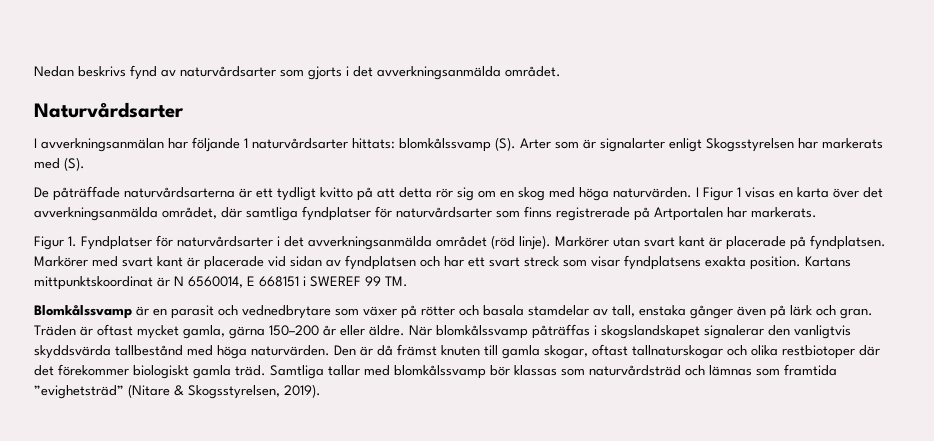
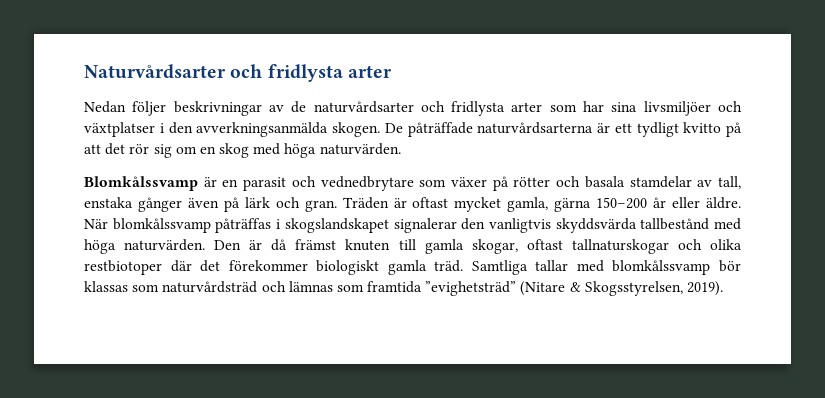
- Nedan beskrivs fynd av naturvårdsarter som gjorts i det avverkningsanmälda området.
- Naturvårdsarter
- I avverkningsanmälan har följande 1 naturvårdsarter hittats: blomkålssvamp (S). Arter som är signalarter enligt Skogsstyrelsen har markerats med (S).
- De påträffade naturvårdsarterna är ett tydligt kvitto på att detta rör sig om en skog med höga naturvärden. I Figur 1 visas en karta över det avverkningsanmälda området, där samtliga fyndplatser för naturvårdsarter som finns registrerade på Artportalen har markerats.
- Figur 1. Fyndplatser för naturvårdsarter i det avverkningsanmälda området (röd linje). Markörer utan svart kant är placerade på fyndplatsen. Markörer med svart kant är placerade vid sidan av fyndplatsen och har ett svart streck som visar fyndplatsens exakta position. Kartans mittpunktskoordinat är N 6560014, E 668151 i SWEREF 99 TM.
+ Naturvårdsarter och fridlysta arter
+ Nedan följer beskrivningar av de naturvårdsarter och fridlysta arter som har sina livsmiljöer och växtplatser i den avverkningsanmälda skogen. De påträffade naturvårdsarterna är ett tydligt kvitto på att det rör sig om en skog med höga naturvärden.

